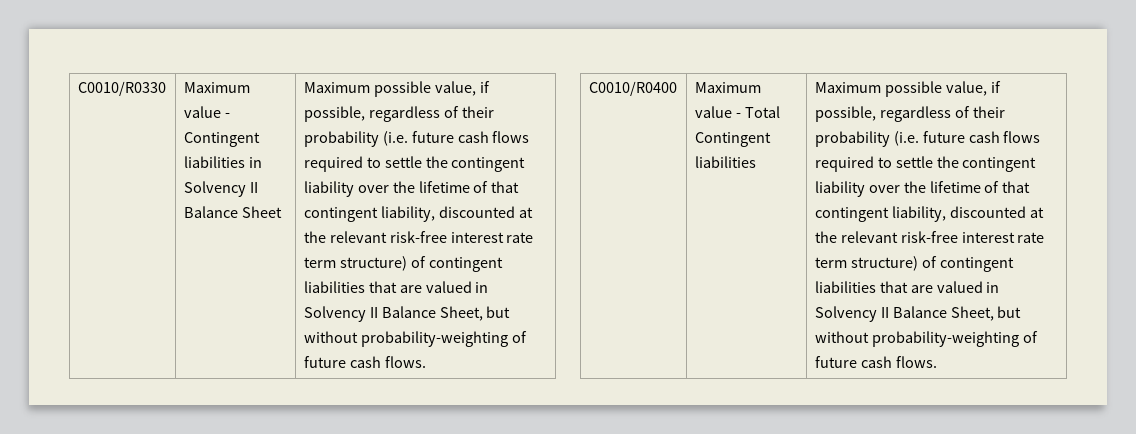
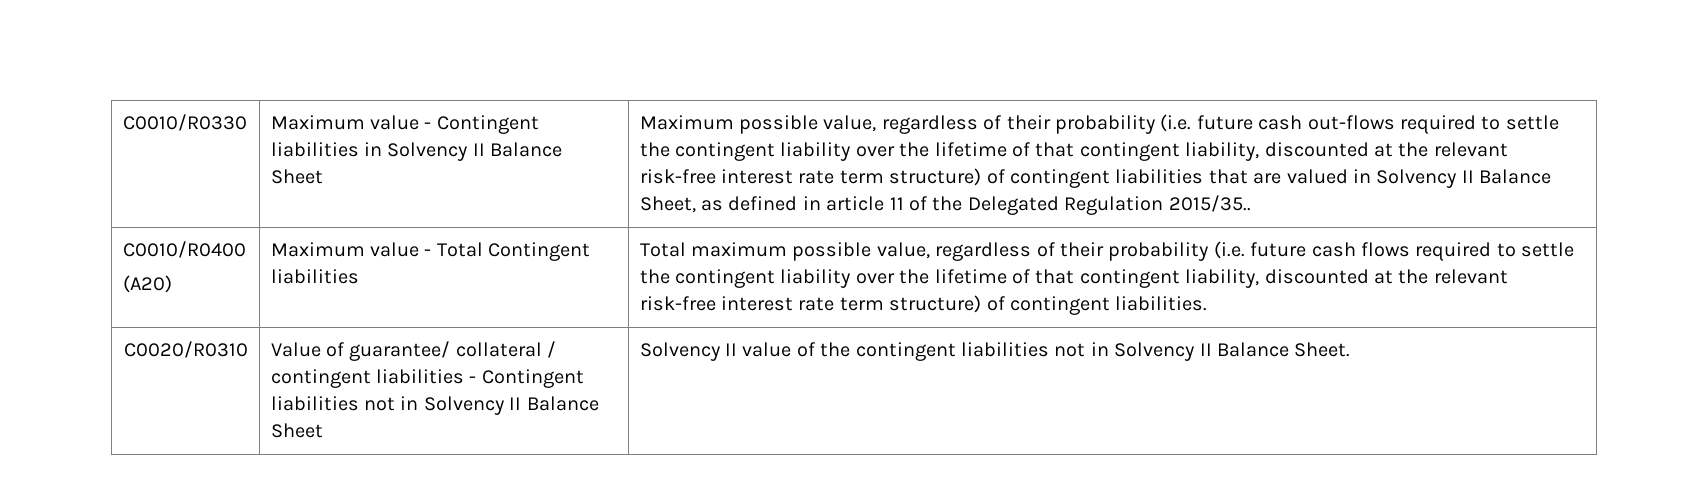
- Maximum value - Contingent liabilities in Solvency II Balance Sheet | Maximum possible value, if possible, regardless of their probability (i.e. future cash flows required to settle the contingent liability over the lifetime of that contingent liability, discounted at the relevant risk-free interest rate term structure) of contingent liabilities that are valued in Solvency II Balance Sheet, but without probability-weighting of future cash flows.
+ Maximum value - Contingent liabilities in Solvency II Balance Sheet | Maximum possible value, regardless of their probability (i.e. future cash out-flows required to settle the contingent liability over the lifetime of that contingent liability, discounted at the relevant risk-free interest rate term structure) of contingent liabilities that are valued in Solvency II Balance Sheet, as defined in article 11 of the Delegated Regulation 2015/35..
+ (A20)
- Maximum value - Total Contingent liabilities | Maximum possible value, if possible, regardless of their probability (i.e. future cash flows required to settle the contingent liability over the lifetime of that contingent liability, discounted at the relevant risk-free interest rate term structure) of contingent liabilities that are valued in Solvency II Balance Sheet, but without probability-weighting of future cash flows.
+ Maximum value - Total Contingent liabilities | Total maximum possible value, regardless of their probability (i.e. future cash flows required to settle the contingent liability over the lifetime of that contingent liability, discounted at the relevant risk-free interest rate term structure) of contingent liabilities.
+ C0020/R0310 | Value of guarantee/ collateral / contingent liabilities - Contingent liabilities not in Solvency II Balance Sheet | Solvency II value of the contingent liabilities not in Solvency II Balance Sheet.

